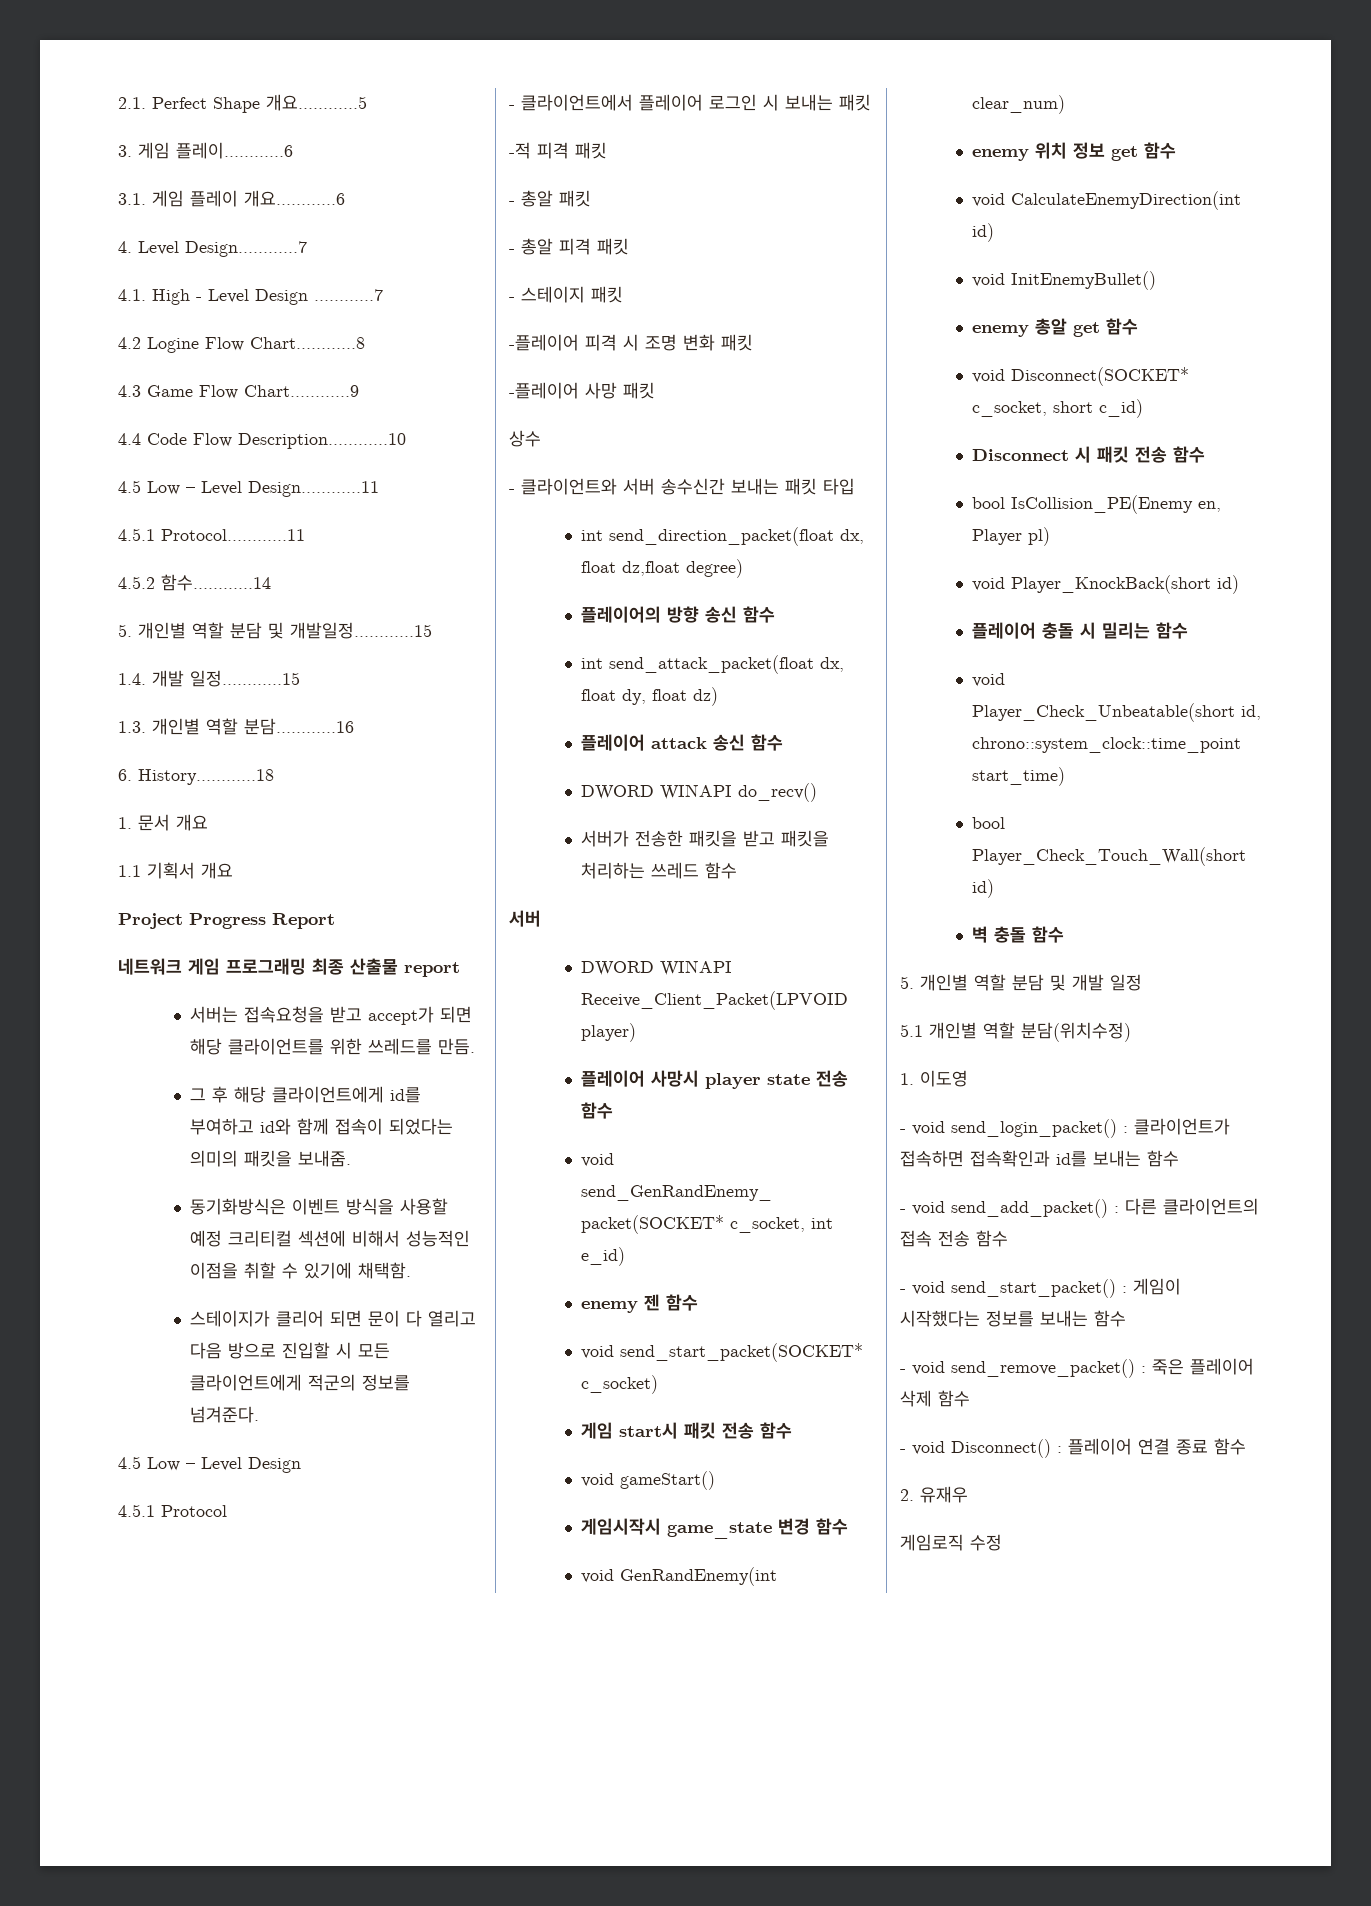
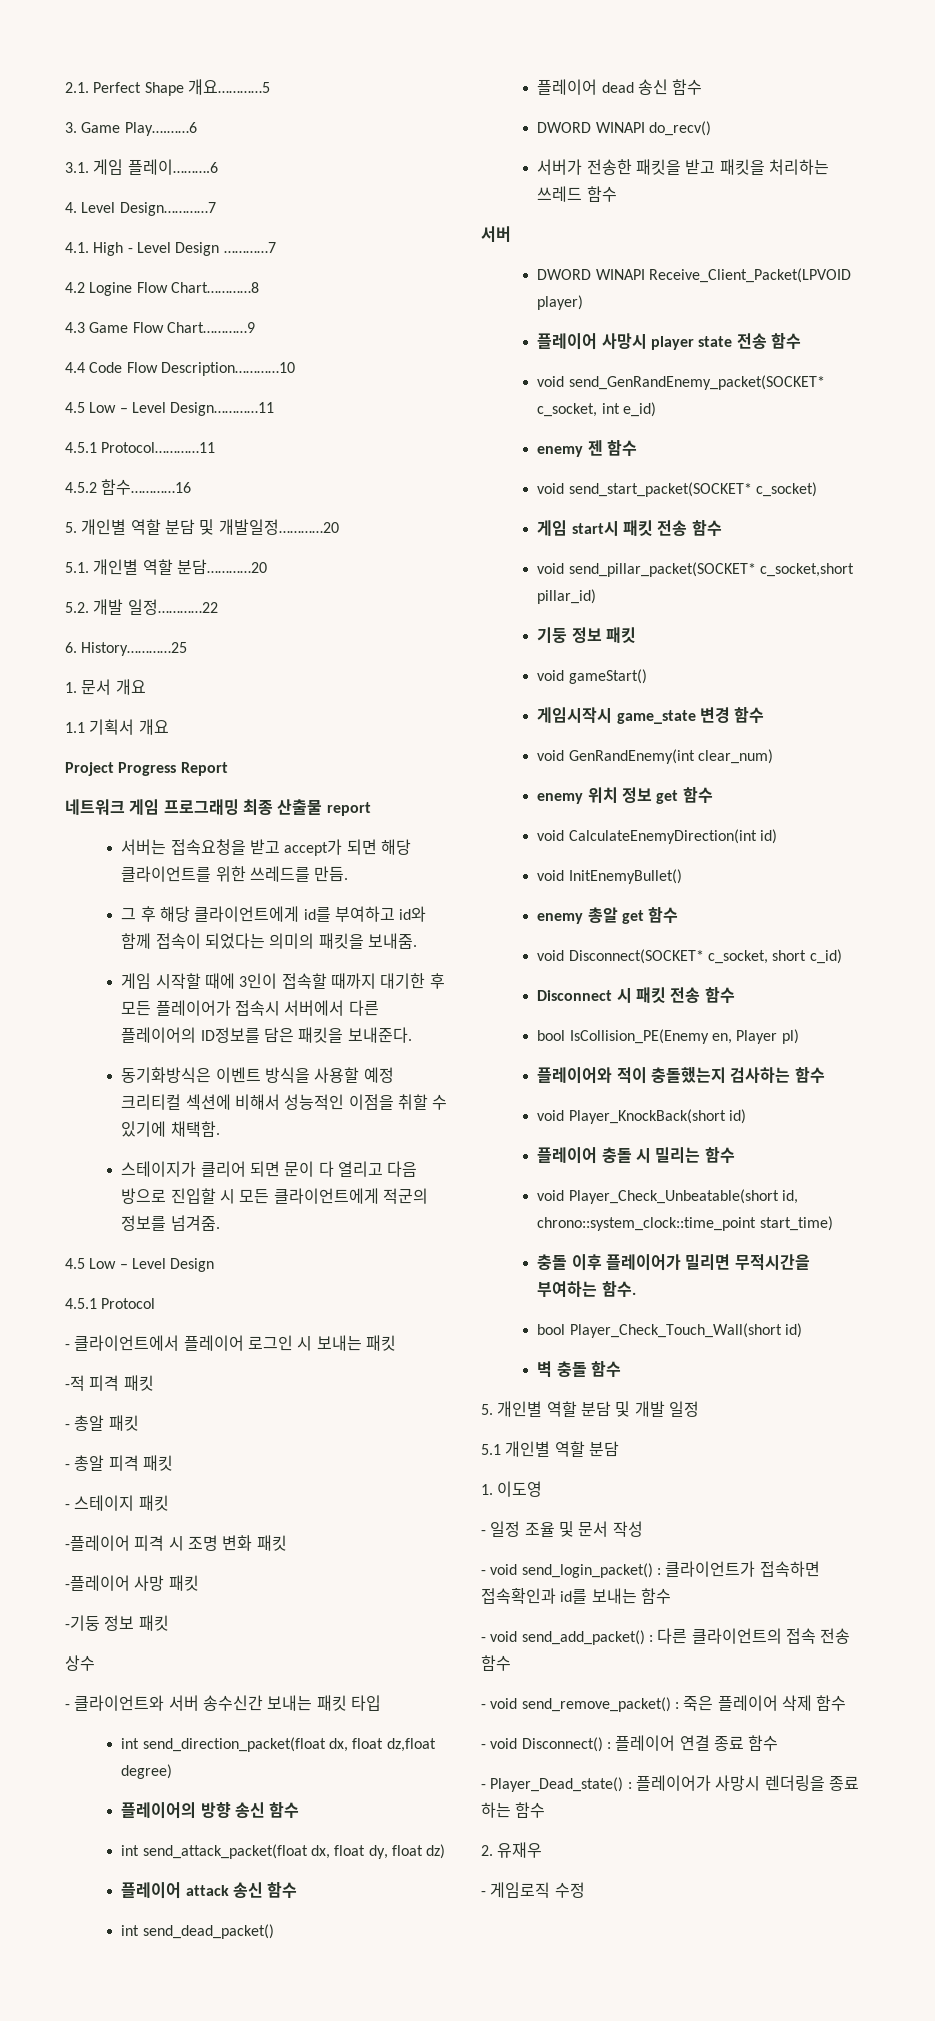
- 3. 게임 플레이…………6
+ 3. Game Play….……6
- 3.1. 게임 플레이 개요…………6
+ 3.1. 게임 플레이……….6
- 4.5.2 함수…………14
- 5. 개인별 역할 분담 및 개발일정…………15
- 1.4. 개발 일정…………15
- 1.3. 개인별 역할 분담…………16
+ 4.5.2 함수…………16
+ 5. 개인별 역할 분담 및 개발일정…………20
+ 5.1. 개인별 역할 분담…………20
+ 5.2. 개발 일정…………22
- 6. History…………18
+ 6. History…………25
+ 게임 시작할 때에 3인이 접속할 때까지 대기한 후 모든 플레이어가 접속시 서버에서 다른 플레이어의 ID정보를 담은 패킷을 보내준다.
- 스테이지가 클리어 되면 문이 다 열리고 다음 방으로 진입할 시 모든 클라이언트에게 적군의 정보를 넘겨준다.
+ 스테이지가 클리어 되면 문이 다 열리고 다음 방으로 진입할 시 모든 클라이언트에게 적군의 정보를 넘겨줌.
+ -기둥 정보 패킷
+ int send_dead_packet()
+ 플레이어 dead 송신 함수
+ void send_pillar_packet(SOCKET* c_socket,short pillar_id)
+ 기둥 정보 패킷
+ 플레이어와 적이 충돌했는지 검사하는 함수
+ 충돌 이후 플레이어가 밀리면 무적시간을 부여하는 함수.
- 5.1 개인별 역할 분담(위치수정)
+ 5.1 개인별 역할 분담
+ - 일정 조율 및 문서 작성
- - void send_start_packet() : 게임이 시작했다는 정보를 보내는 함수
+ - Player_Dead_state() : 플레이어가 사망시 렌더링을 종료 하는 함수
- 게임로직 수정
+ - 게임로직 수정

